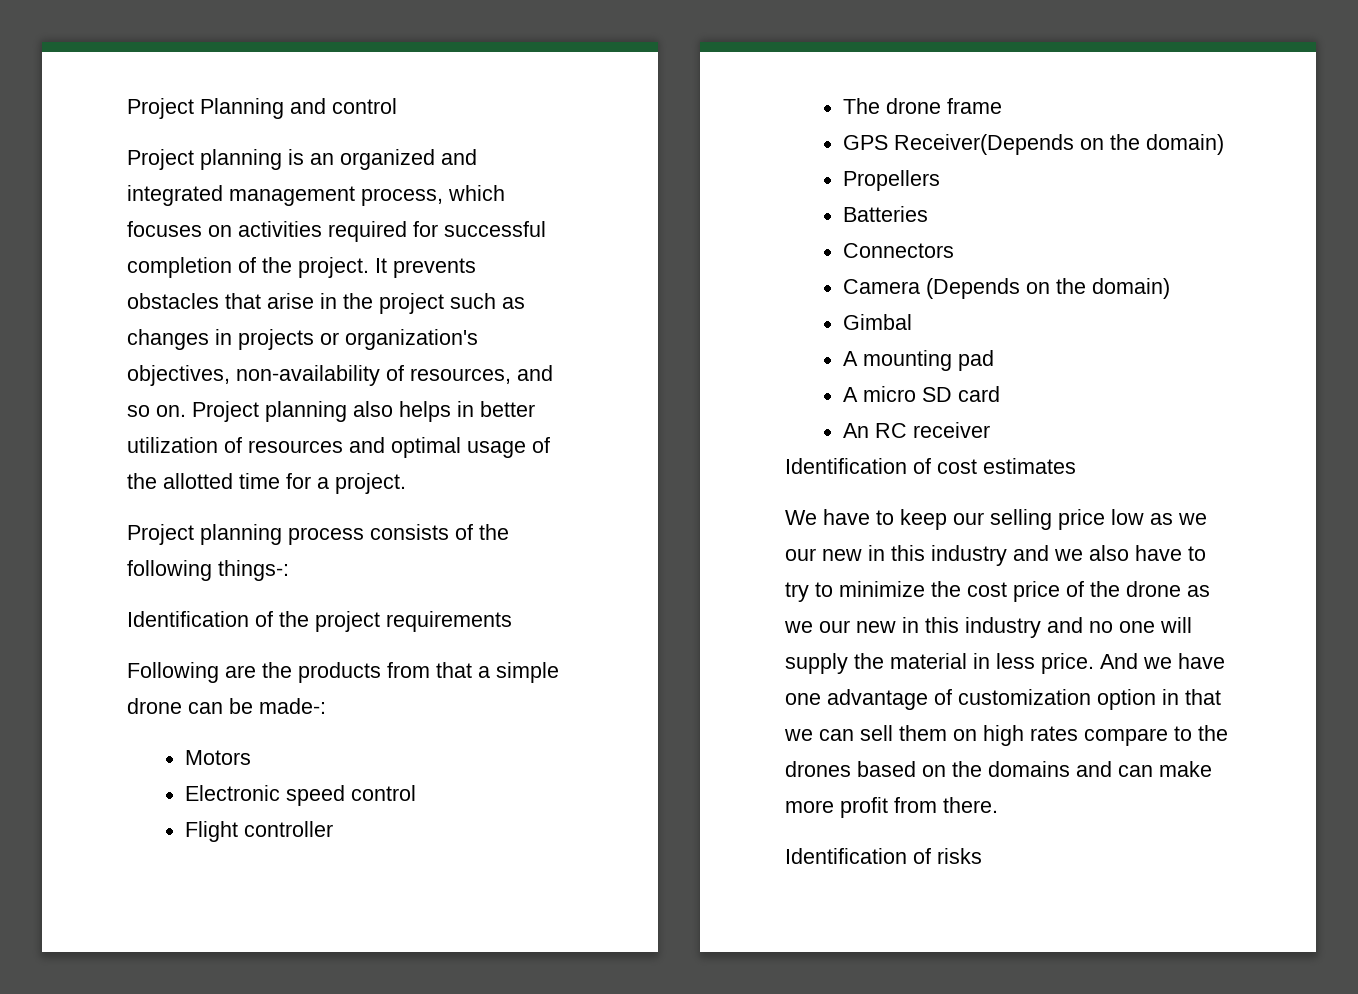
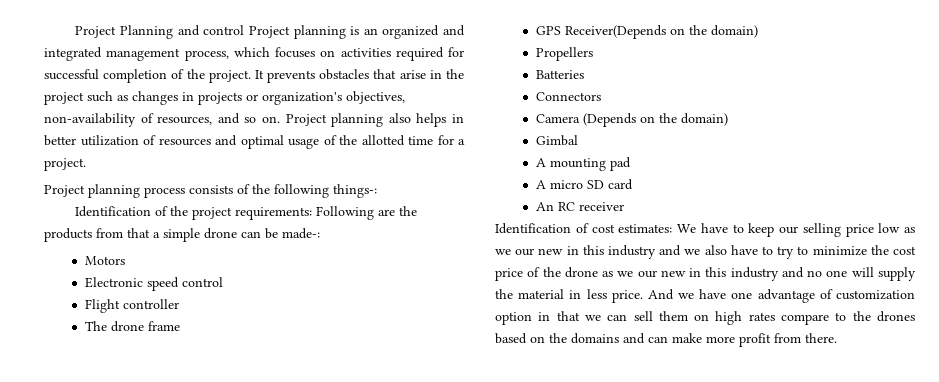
- Project Planning and control
- Project planning is an organized and integrated management process, which focuses on activities required for successful completion of the project.
+ Project Planning and control Project planning is an organized and integrated management process, which focuses on activities required for successful completion of the project.
- Identification of the project requirements
- Following are the products from that a simple drone can be made-:
+ Identification of the project requirements: Following are the products from that a simple drone can be made-:
- Identification of cost estimates
- We have to keep our selling price low as we our new in this industry and we also have to try to minimize the cost price of the drone as we our new in this industry and no one will supply the material in less price.
+ Identification of cost estimates: We have to keep our selling price low as we our new in this industry and we also have to try to minimize the cost price of the drone as we our new in this industry and no one will supply the material in less price.
- Identification of risks

